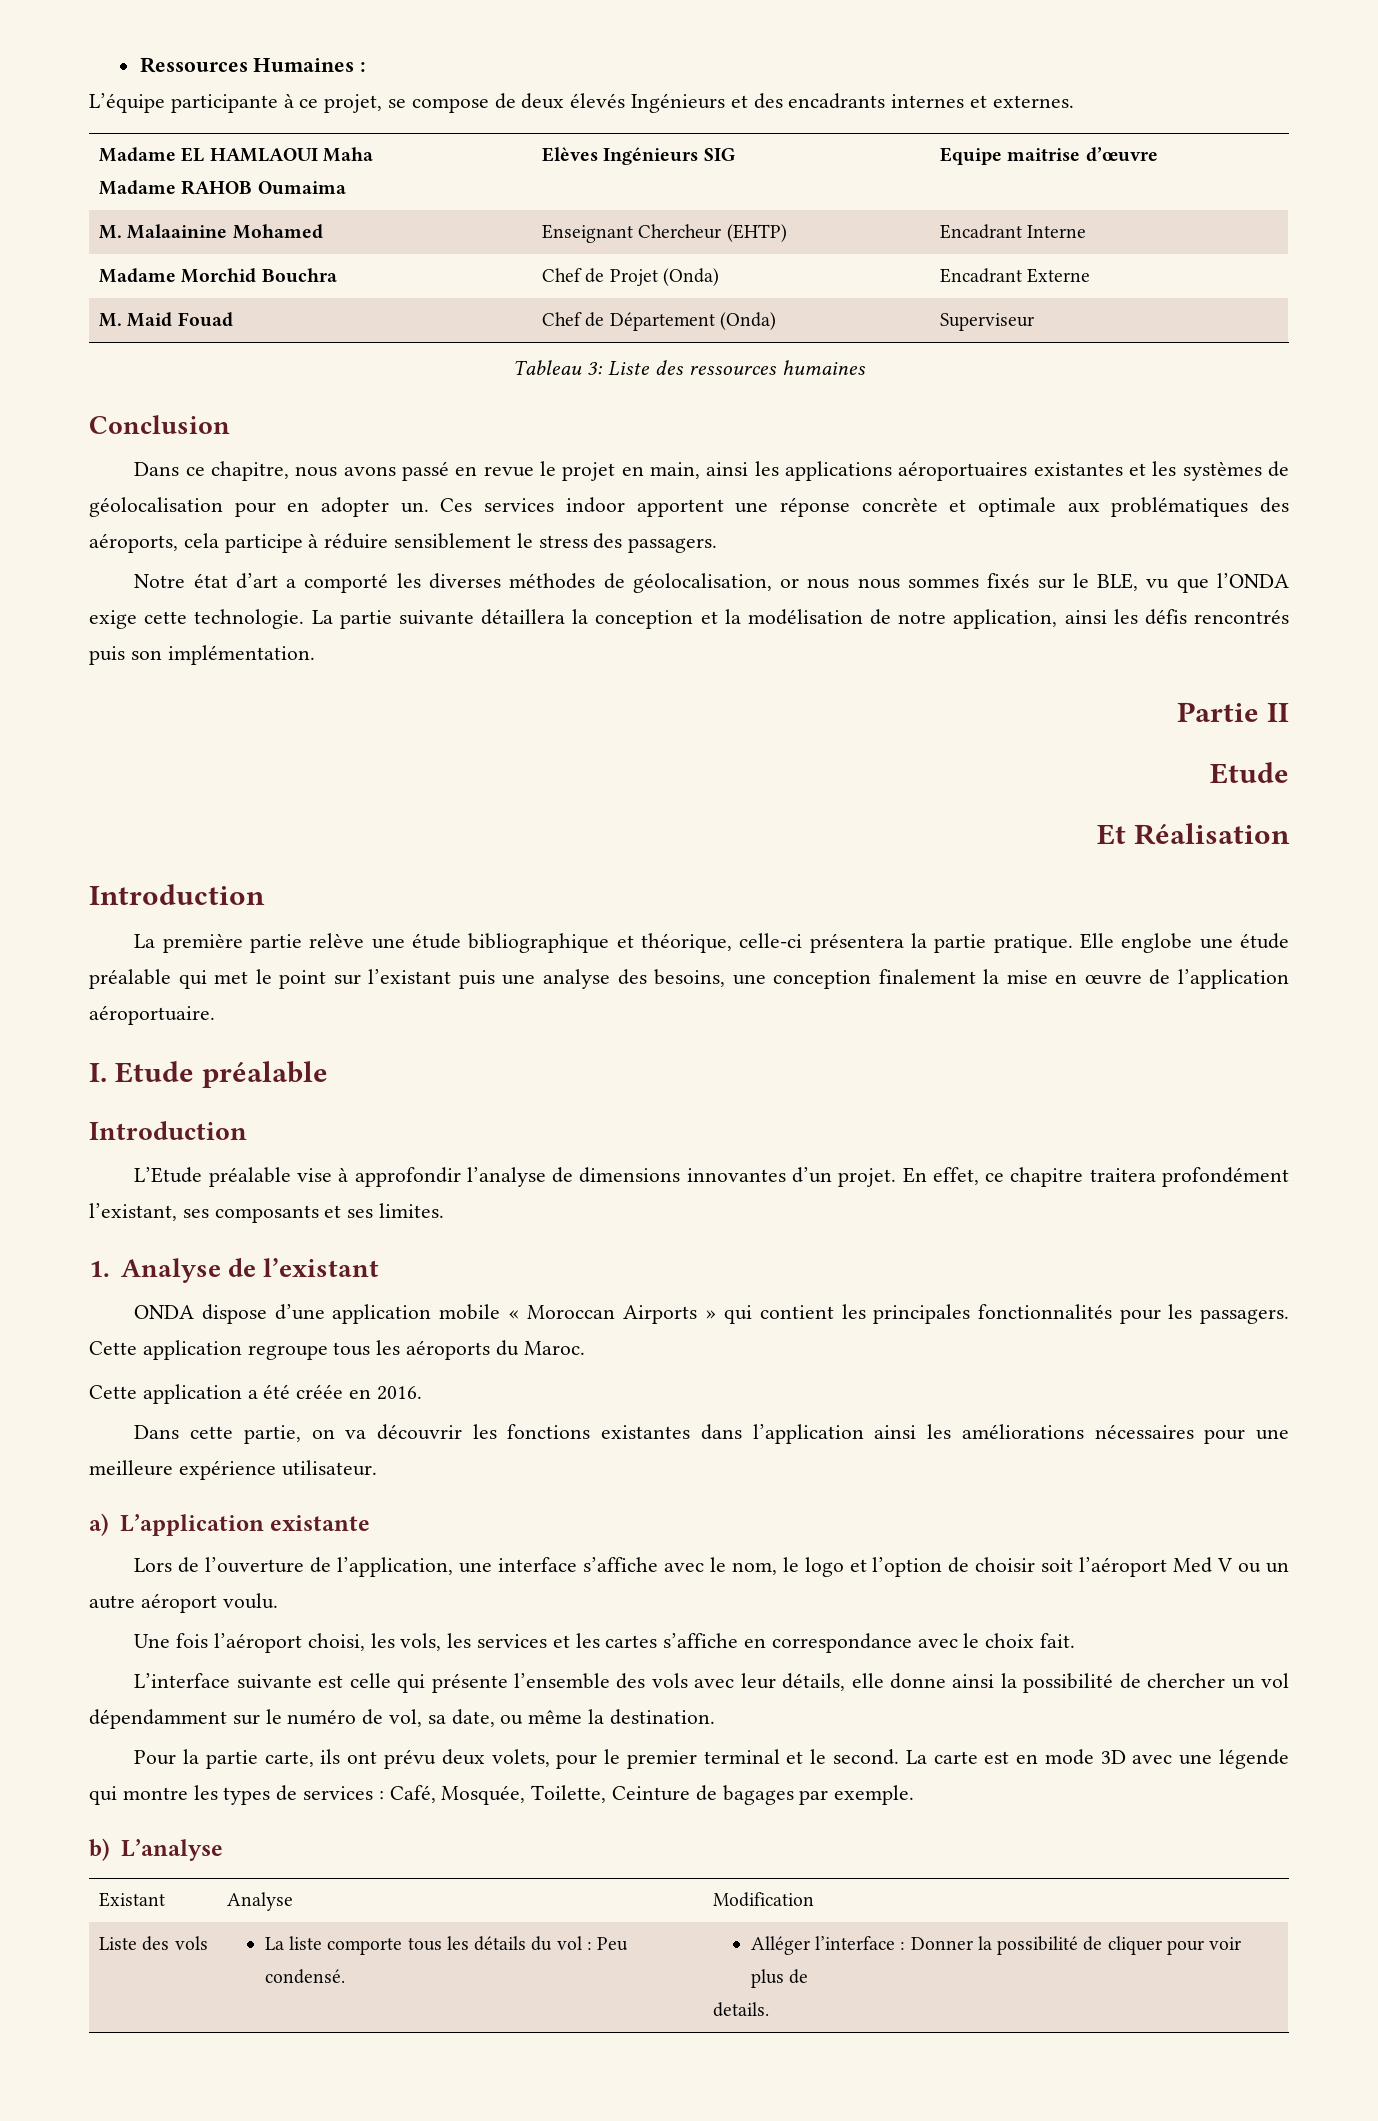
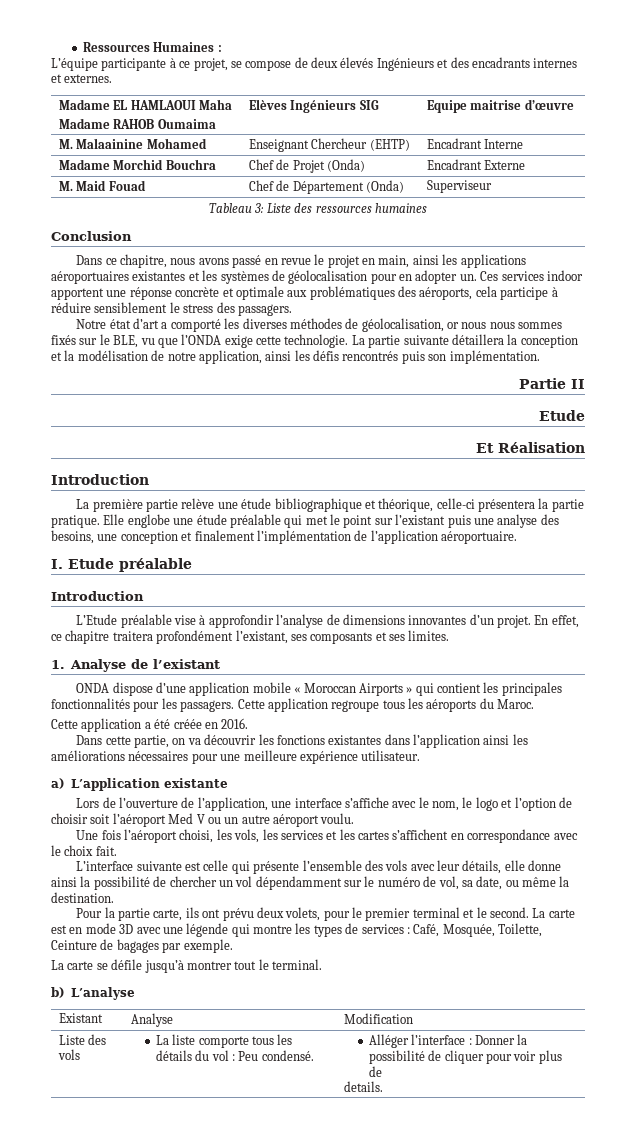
- Elle englobe une étude préalable qui met le point sur l’existant puis une analyse des besoins, une conception finalement la mise en œuvre de l’application aéroportuaire.
+ Elle englobe une étude préalable qui met le point sur l’existant puis une analyse des besoins, une conception et finalement l’implémentation de l’application aéroportuaire.
- Une fois l’aéroport choisi, les vols, les services et les cartes s’affiche en correspondance avec le choix fait.
+ Une fois l’aéroport choisi, les vols, les services et les cartes s’affichent en correspondance avec le choix fait.
+ La carte se défile jusqu’à montrer tout le terminal.

